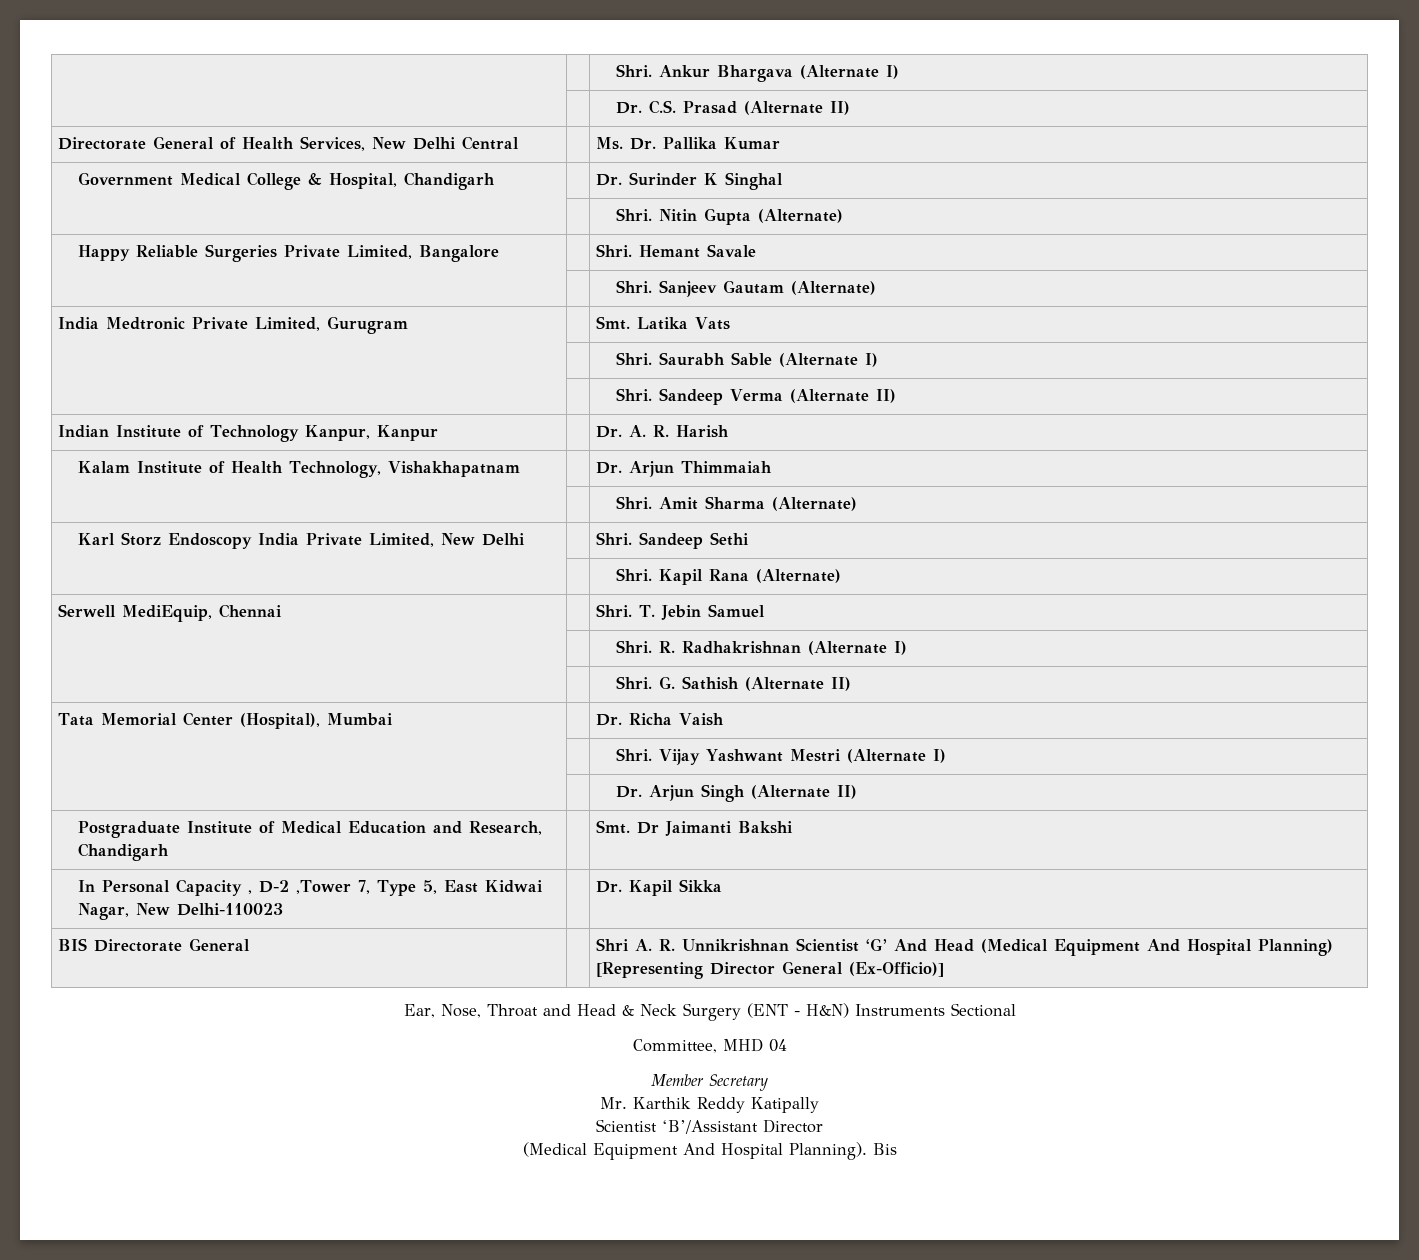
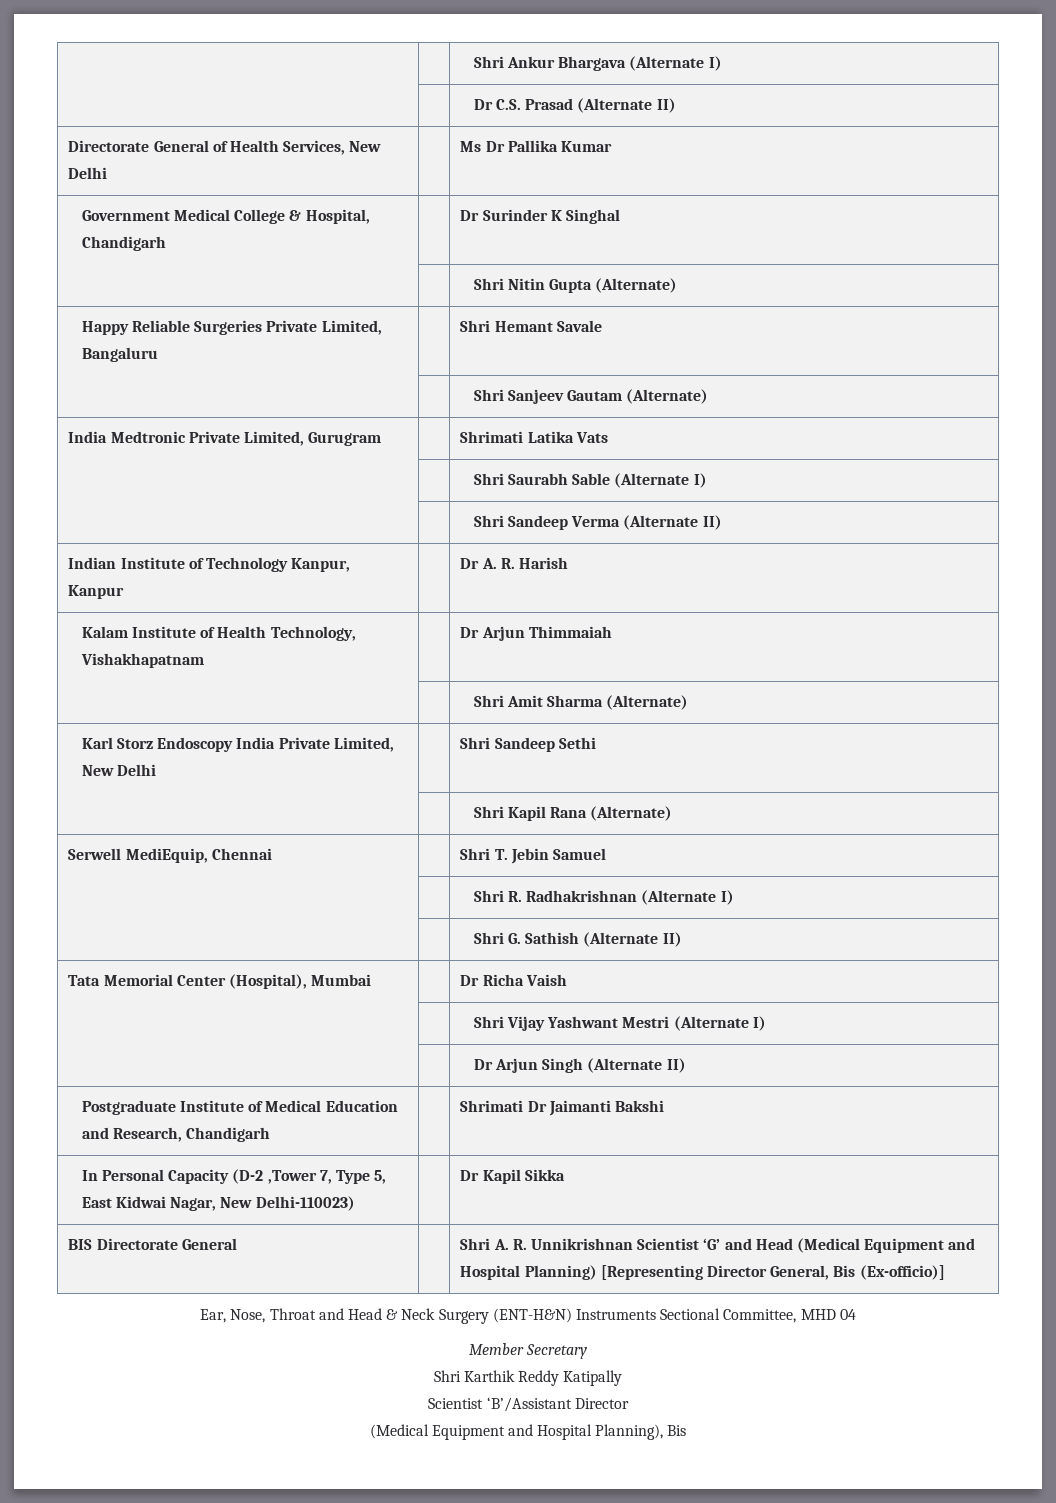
- | | Shri. Ankur Bhargava (Alternate I)
+ | | Shri Ankur Bhargava (Alternate I)
- | | Dr. C.S. Prasad (Alternate II)
+ | | Dr C.S. Prasad (Alternate II)
- Directorate General of Health Services, New Delhi Central | | Ms. Dr. Pallika Kumar
+ Directorate General of Health Services, New Delhi | | Ms Dr Pallika Kumar
- Government Medical College & Hospital, Chandigarh | | Dr. Surinder K Singhal
+ Government Medical College & Hospital, Chandigarh | | Dr Surinder K Singhal
- | | Shri. Nitin Gupta (Alternate)
+ | | Shri Nitin Gupta (Alternate)
- Happy Reliable Surgeries Private Limited, Bangalore | | Shri. Hemant Savale
+ Happy Reliable Surgeries Private Limited, Bangaluru | | Shri Hemant Savale
- | | Shri. Sanjeev Gautam (Alternate)
+ | | Shri Sanjeev Gautam (Alternate)
- India Medtronic Private Limited, Gurugram | | Smt. Latika Vats
+ India Medtronic Private Limited, Gurugram | | Shrimati Latika Vats
- | | Shri. Saurabh Sable (Alternate I)
+ | | Shri Saurabh Sable (Alternate I)
- | | Shri. Sandeep Verma (Alternate II)
+ | | Shri Sandeep Verma (Alternate II)
- Indian Institute of Technology Kanpur, Kanpur | | Dr. A. R. Harish
+ Indian Institute of Technology Kanpur, Kanpur | | Dr A. R. Harish
- Kalam Institute of Health Technology, Vishakhapatnam | | Dr. Arjun Thimmaiah
+ Kalam Institute of Health Technology, Vishakhapatnam | | Dr Arjun Thimmaiah
- | | Shri. Amit Sharma (Alternate)
+ | | Shri Amit Sharma (Alternate)
- Karl Storz Endoscopy India Private Limited, New Delhi | | Shri. Sandeep Sethi
+ Karl Storz Endoscopy India Private Limited, New Delhi | | Shri Sandeep Sethi
- | | Shri. Kapil Rana (Alternate)
+ | | Shri Kapil Rana (Alternate)
- Serwell MediEquip, Chennai | | Shri. T. Jebin Samuel
+ Serwell MediEquip, Chennai | | Shri T. Jebin Samuel
- | | Shri. R. Radhakrishnan (Alternate I)
+ | | Shri R. Radhakrishnan (Alternate I)
- | | Shri. G. Sathish (Alternate II)
+ | | Shri G. Sathish (Alternate II)
- Tata Memorial Center (Hospital), Mumbai | | Dr. Richa Vaish
+ Tata Memorial Center (Hospital), Mumbai | | Dr Richa Vaish
- | | Shri. Vijay Yashwant Mestri (Alternate I)
+ | | Shri Vijay Yashwant Mestri (Alternate I)
- | | Dr. Arjun Singh (Alternate II)
+ | | Dr Arjun Singh (Alternate II)
- Postgraduate Institute of Medical Education and Research, Chandigarh | | Smt. Dr Jaimanti Bakshi
+ Postgraduate Institute of Medical Education and Research, Chandigarh | | Shrimati Dr Jaimanti Bakshi
- In Personal Capacity , D-2 ,Tower 7, Type 5, East Kidwai Nagar, New Delhi-110023 | | Dr. Kapil Sikka
+ In Personal Capacity (D-2 ,Tower 7, Type 5, East Kidwai Nagar, New Delhi-110023) | | Dr Kapil Sikka
- BIS Directorate General | | Shri A. R. Unnikrishnan Scientist ‘G’ And Head (Medical Equipment And Hospital Planning) [Representing Director General (Ex-Officio)]
+ BIS Directorate General | | Shri A. R. Unnikrishnan Scientist ‘G’ and Head (Medical Equipment and Hospital Planning) [Representing Director General, Bis (Ex-officio)]
- Ear, Nose, Throat and Head & Neck Surgery (ENT - H&N) Instruments Sectional
- Committee, MHD 04
+ Ear, Nose, Throat and Head & Neck Surgery (ENT-H&N) Instruments Sectional Committee, MHD 04
- Mr. Karthik Reddy Katipally
+ Shri Karthik Reddy Katipally
- (Medical Equipment And Hospital Planning). Bis
+ (Medical Equipment and Hospital Planning), Bis

